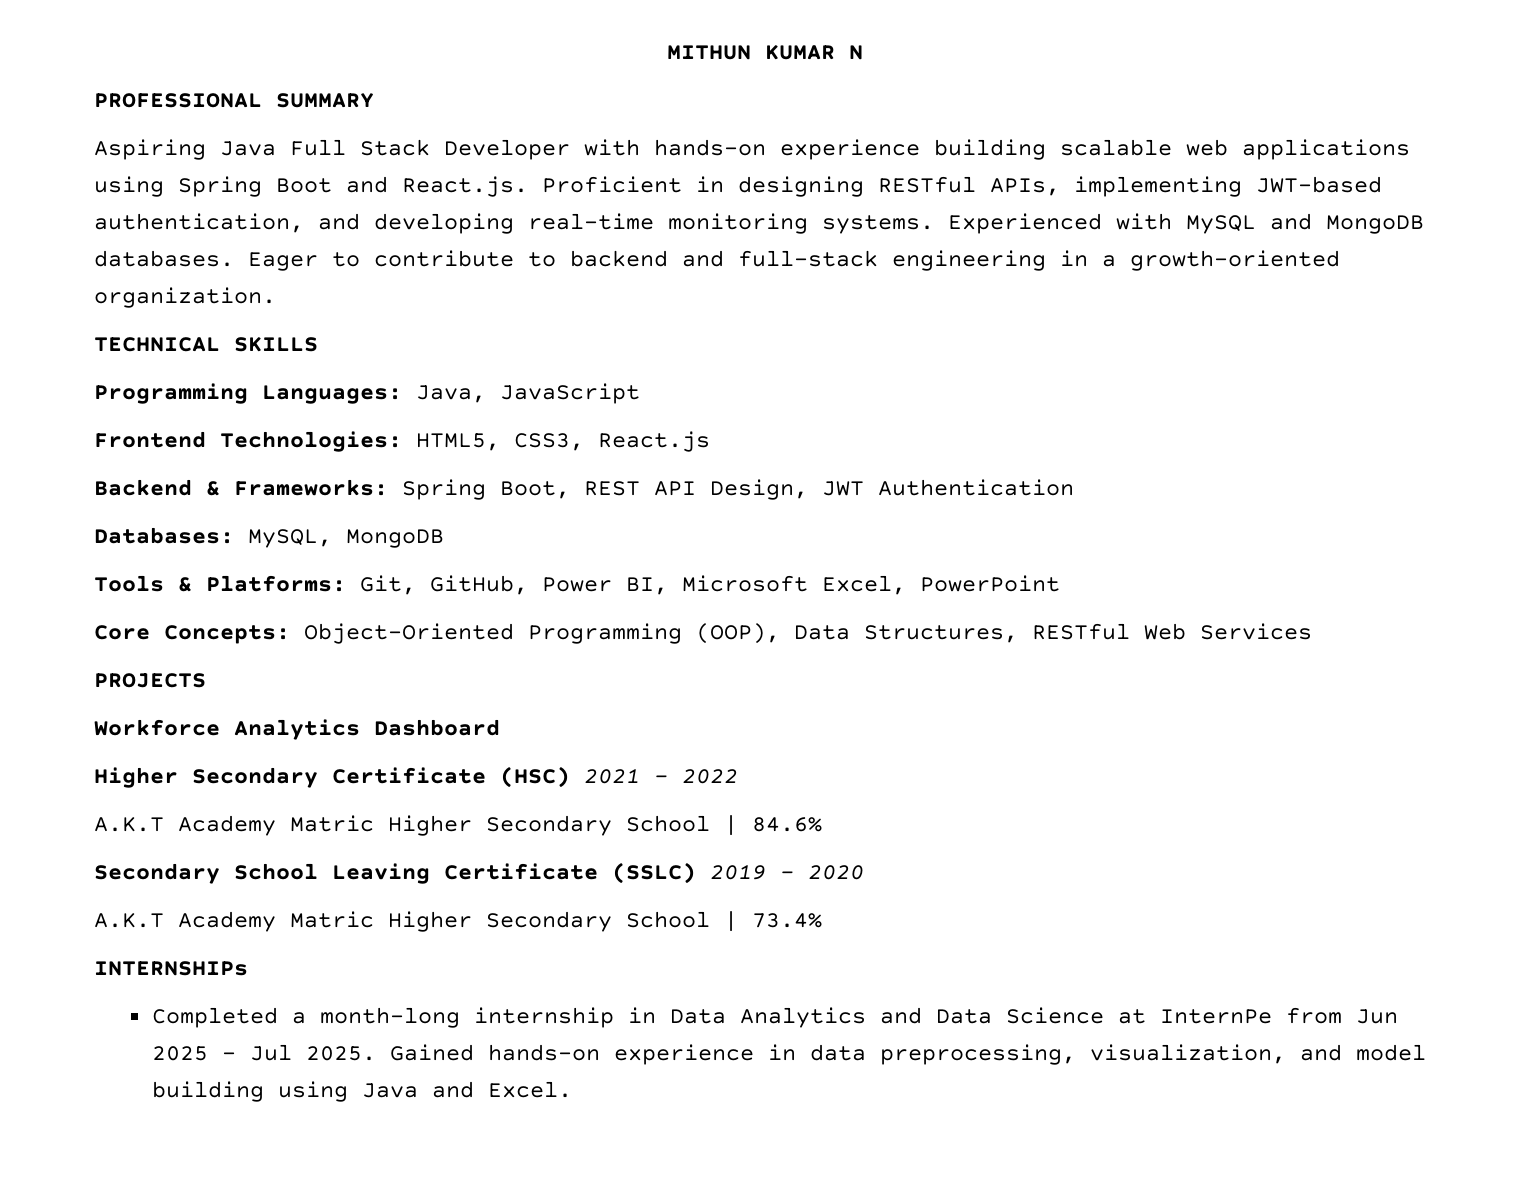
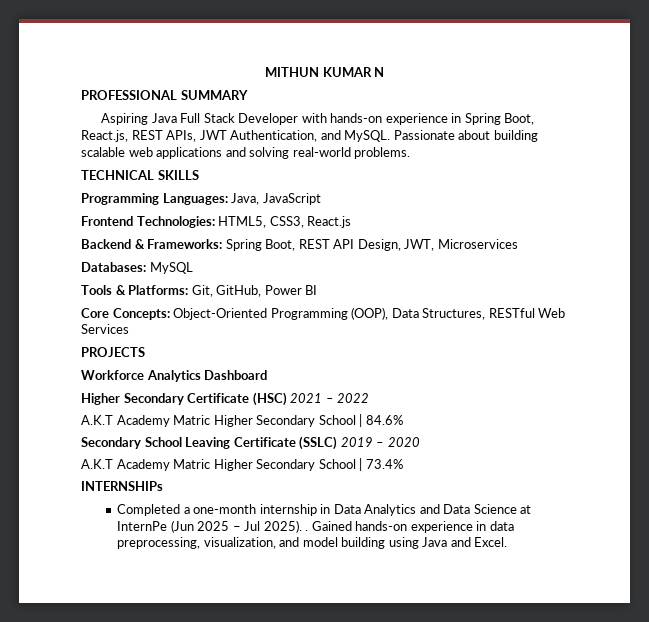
- Aspiring Java Full Stack Developer with hands-on experience building scalable web applications using Spring Boot and React.js. Proficient in designing RESTful APIs, implementing JWT-based authentication, and developing real-time monitoring systems. Experienced with MySQL and MongoDB databases. Eager to contribute to backend and full-stack engineering in a growth-oriented organization.
+ Aspiring Java Full Stack Developer with hands-on experience in Spring Boot, React.js, REST APIs, JWT Authentication, and MySQL. Passionate about building scalable web applications and solving real-world problems.
- Backend & Frameworks: Spring Boot, REST API Design, JWT Authentication
+ Backend & Frameworks: Spring Boot, REST API Design, JWT, Microservices
- Databases: MySQL, MongoDB
+ Databases: MySQL
- Tools & Platforms: Git, GitHub, Power BI, Microsoft Excel, PowerPoint
+ Tools & Platforms: Git, GitHub, Power BI
- Completed a month-long internship in Data Analytics and Data Science at InternPe from Jun 2025 – Jul 2025.
+ Completed a one-month internship in Data Analytics and Data Science at InternPe (Jun 2025 – Jul 2025). .

